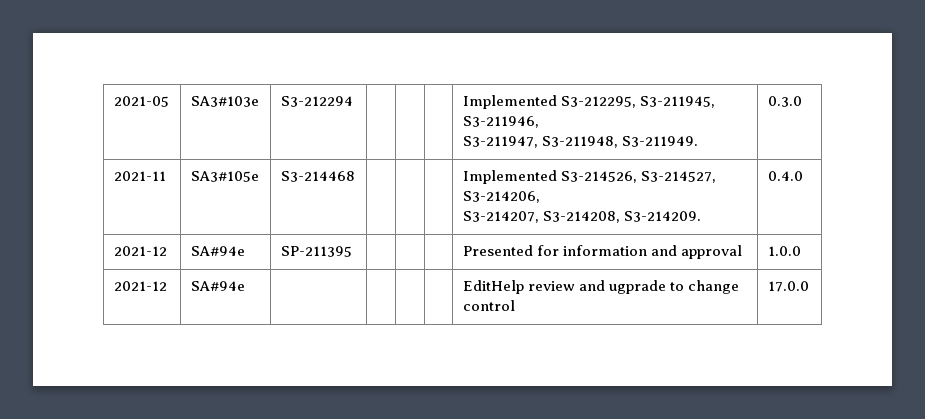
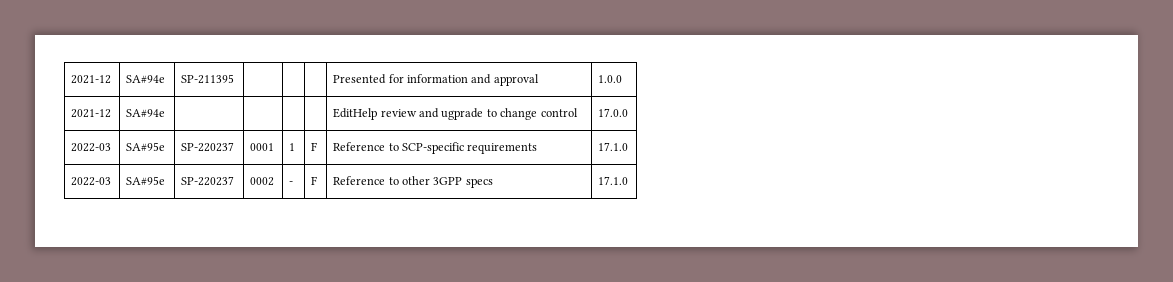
- 2021-05 | SA3#103e | S3-212294 | | | | Implemented S3-212295, S3-211945, S3-211946,
- S3-211947, S3-211948, S3-211949. | 0.3.0
- 2021-11 | SA3#105e | S3-214468 | | | | Implemented S3-214526, S3-214527, S3-214206,
- S3-214207, S3-214208, S3-214209. | 0.4.0
+ 2022-03 | SA#95e | SP-220237 | 0001 | 1 | F | Reference to SCP-specific requirements | 17.1.0
+ 2022-03 | SA#95e | SP-220237 | 0002 | - | F | Reference to other 3GPP specs | 17.1.0

